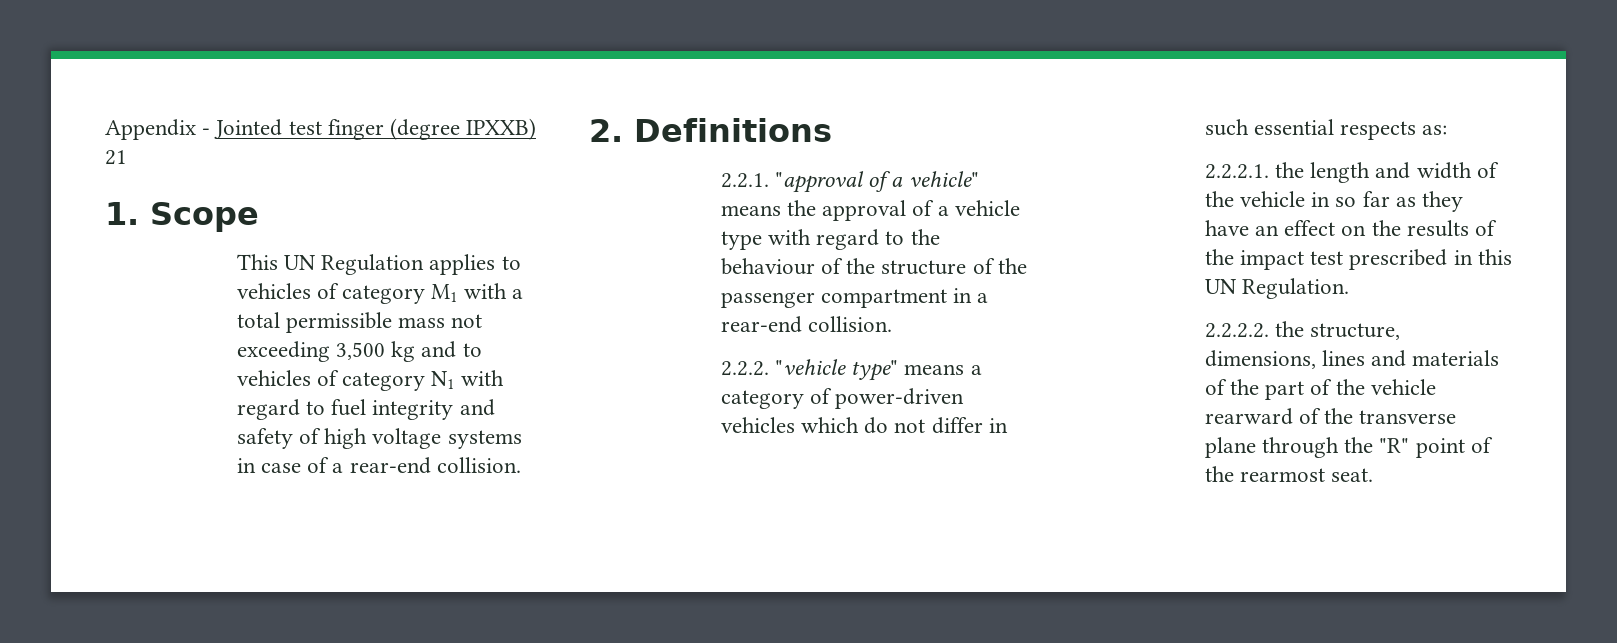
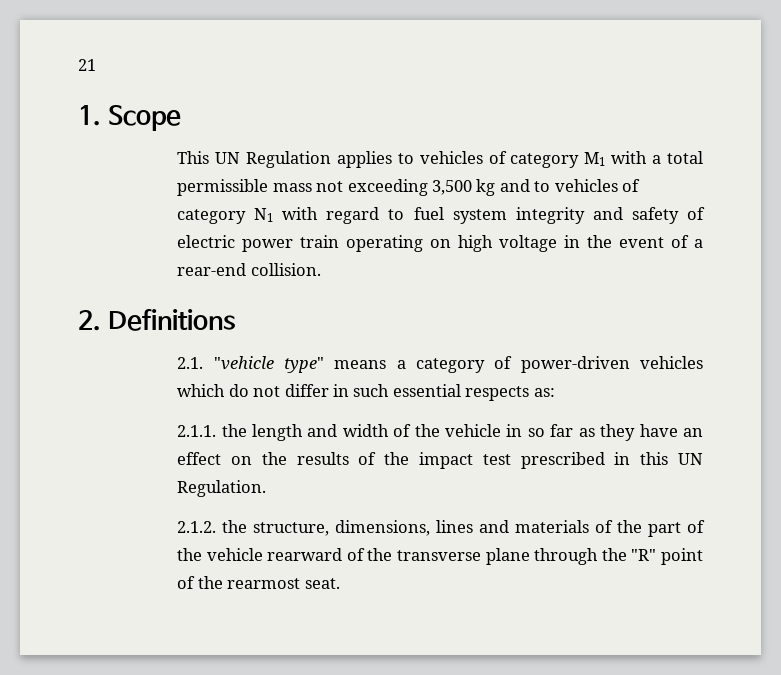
- Appendix - Jointed test finger (degree IPXXB) 21
+ 21
- This UN Regulation applies to vehicles of category M1 with a total permissible mass not exceeding 3,500 kg and to vehicles of category N1 with regard to fuel integrity and safety of high voltage systems in case of a rear-end collision.
+ This UN Regulation applies to vehicles of category M1 with a total permissible mass not exceeding 3,500 kg and to vehicles of category N1 with regard to fuel system integrity and safety of electric power train operating on high voltage in the event of a rear-end collision.
- 2.2.1. "approval of a vehicle" means the approval of a vehicle type with regard to the behaviour of the structure of the passenger compartment in a rear-end collision.
- 2.2.2. "vehicle type" means a category of power-driven vehicles which do not differ in such essential respects as:
+ 2.1. "vehicle type" means a category of power-driven vehicles which do not differ in such essential respects as:
- 2.2.2.1. the length and width of the vehicle in so far as they have an effect on the results of the impact test prescribed in this UN Regulation.
+ 2.1.1. the length and width of the vehicle in so far as they have an effect on the results of the impact test prescribed in this UN Regulation.
- 2.2.2.2. the structure, dimensions, lines and materials of the part of the vehicle rearward of the transverse plane through the "R" point of the rearmost seat.
+ 2.1.2. the structure, dimensions, lines and materials of the part of the vehicle rearward of the transverse plane through the "R" point of the rearmost seat.

